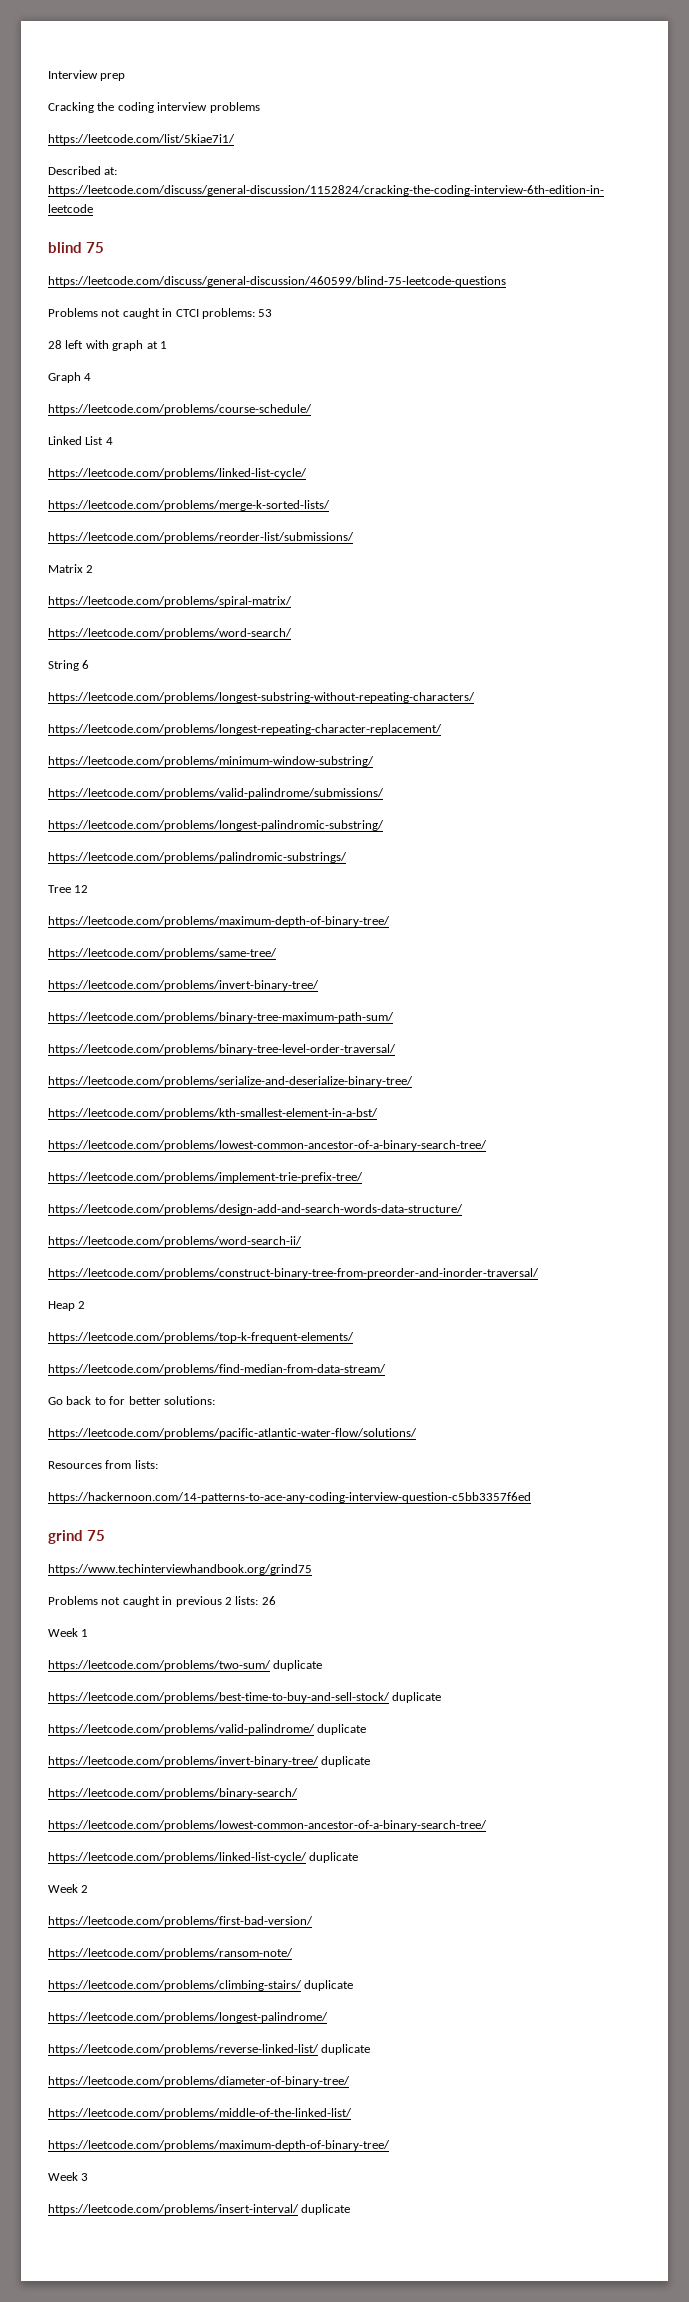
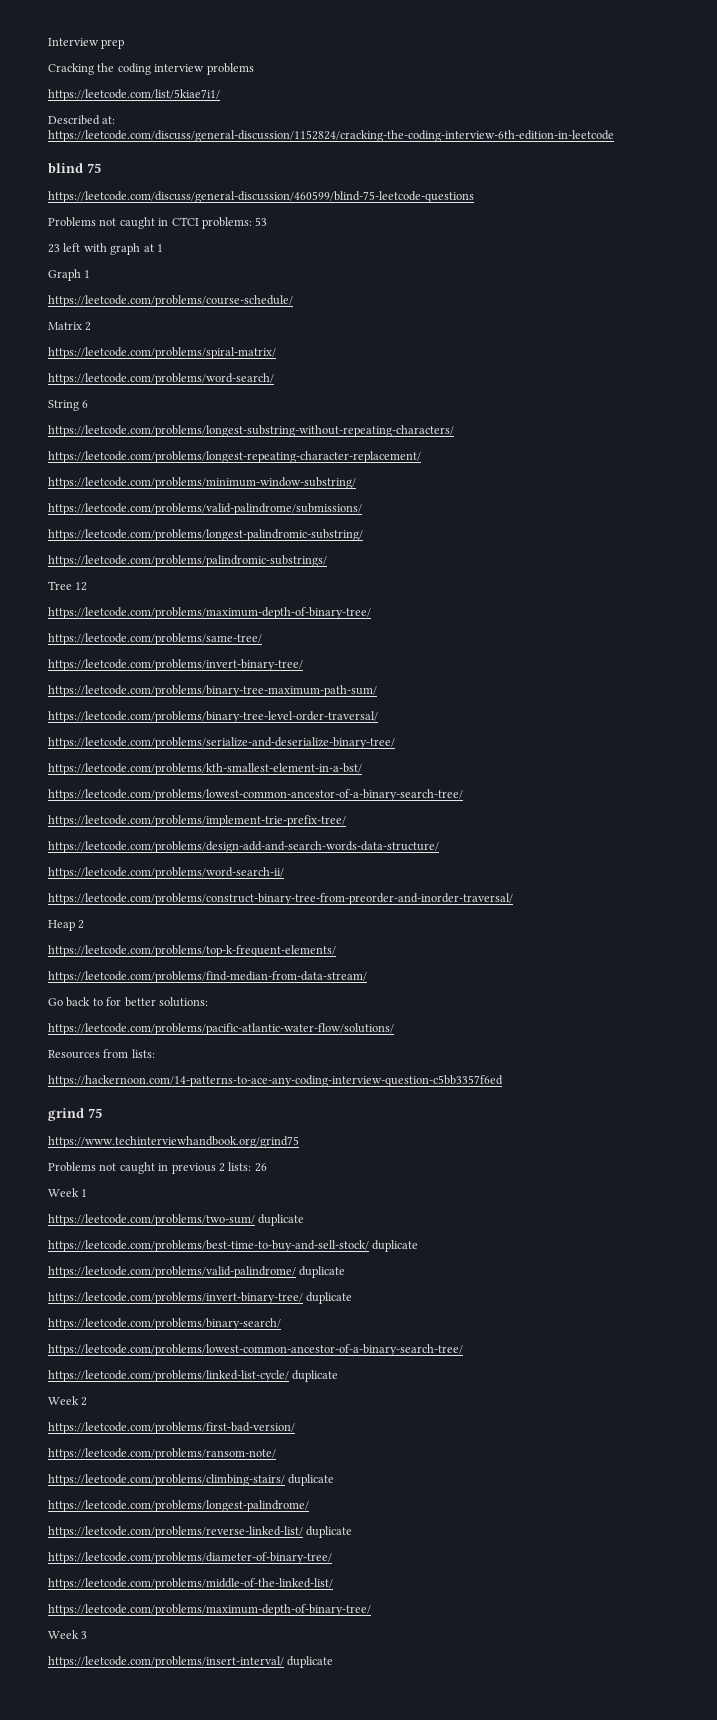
- 28 left with graph at 1
+ 23 left with graph at 1
- Graph 4
+ Graph 1
- Linked List 4
- https://leetcode.com/problems/linked-list-cycle/
- https://leetcode.com/problems/merge-k-sorted-lists/
- https://leetcode.com/problems/reorder-list/submissions/

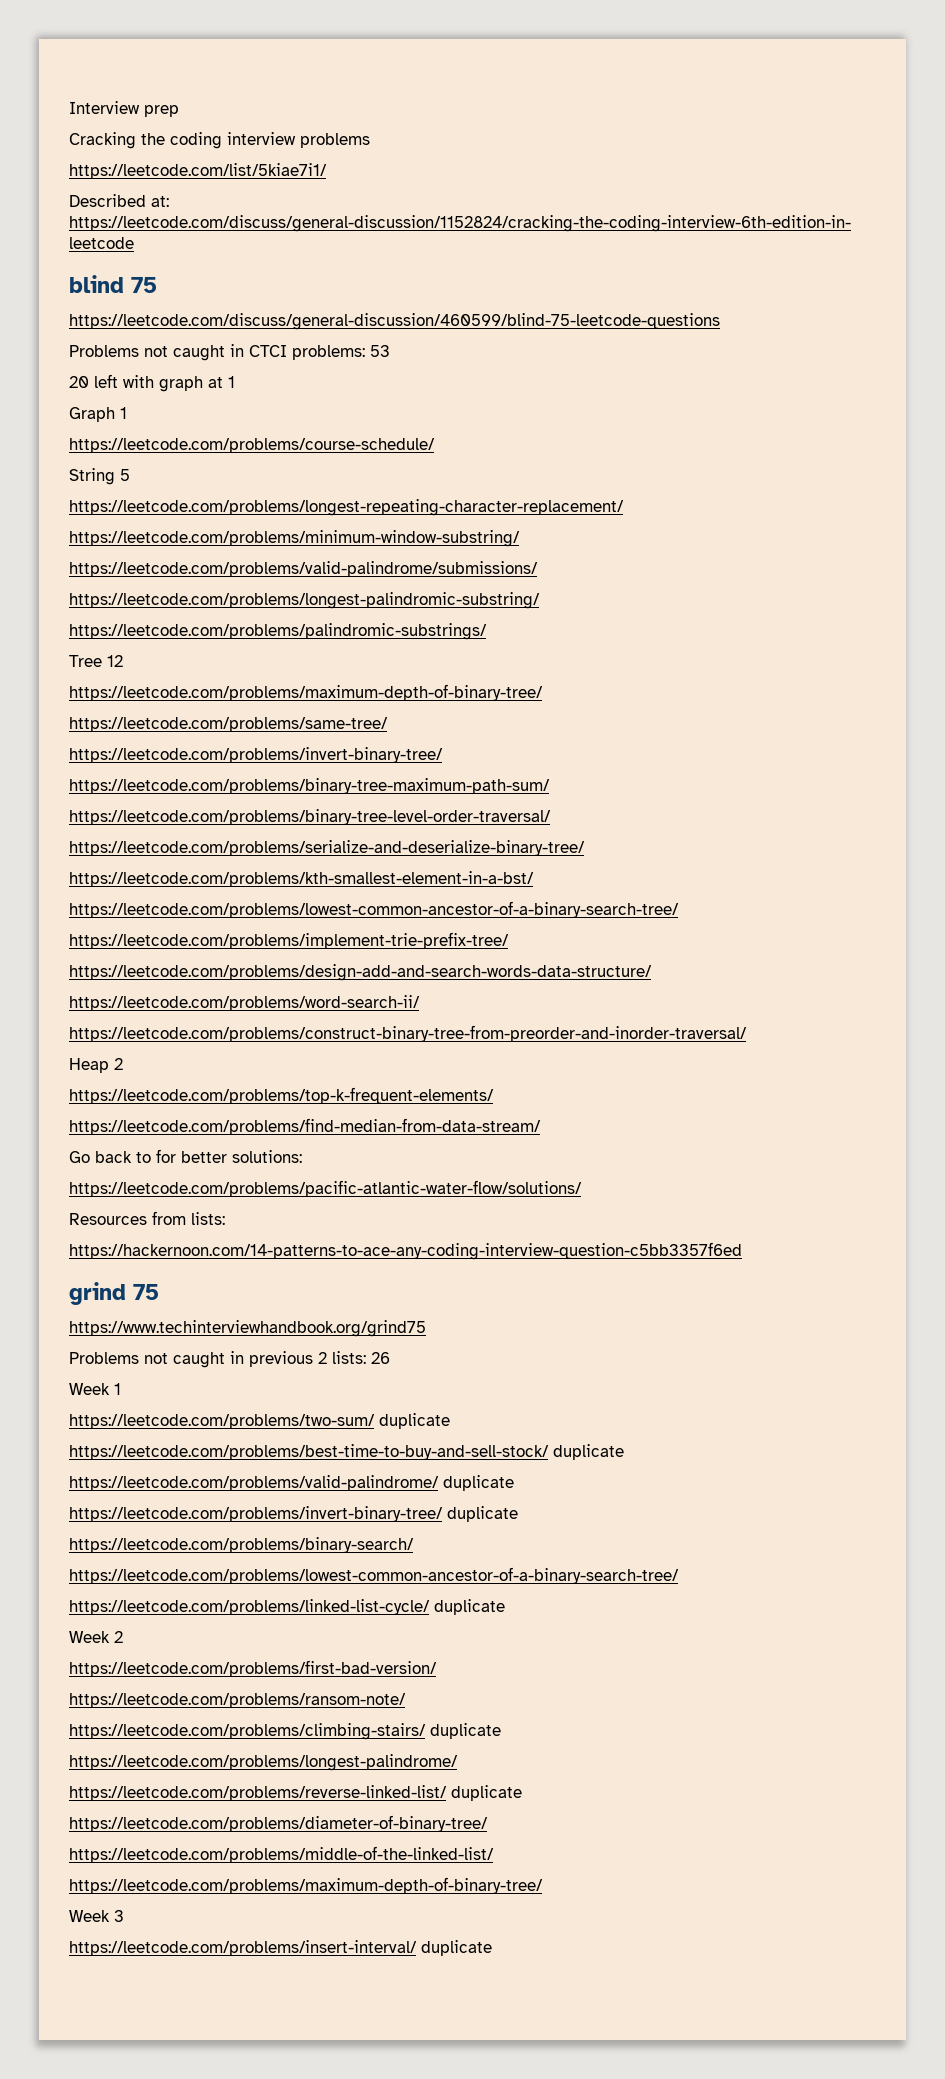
- 23 left with graph at 1
+ 20 left with graph at 1
- Matrix 2
- https://leetcode.com/problems/spiral-matrix/
- https://leetcode.com/problems/word-search/
- String 6
- https://leetcode.com/problems/longest-substring-without-repeating-characters/
+ String 5

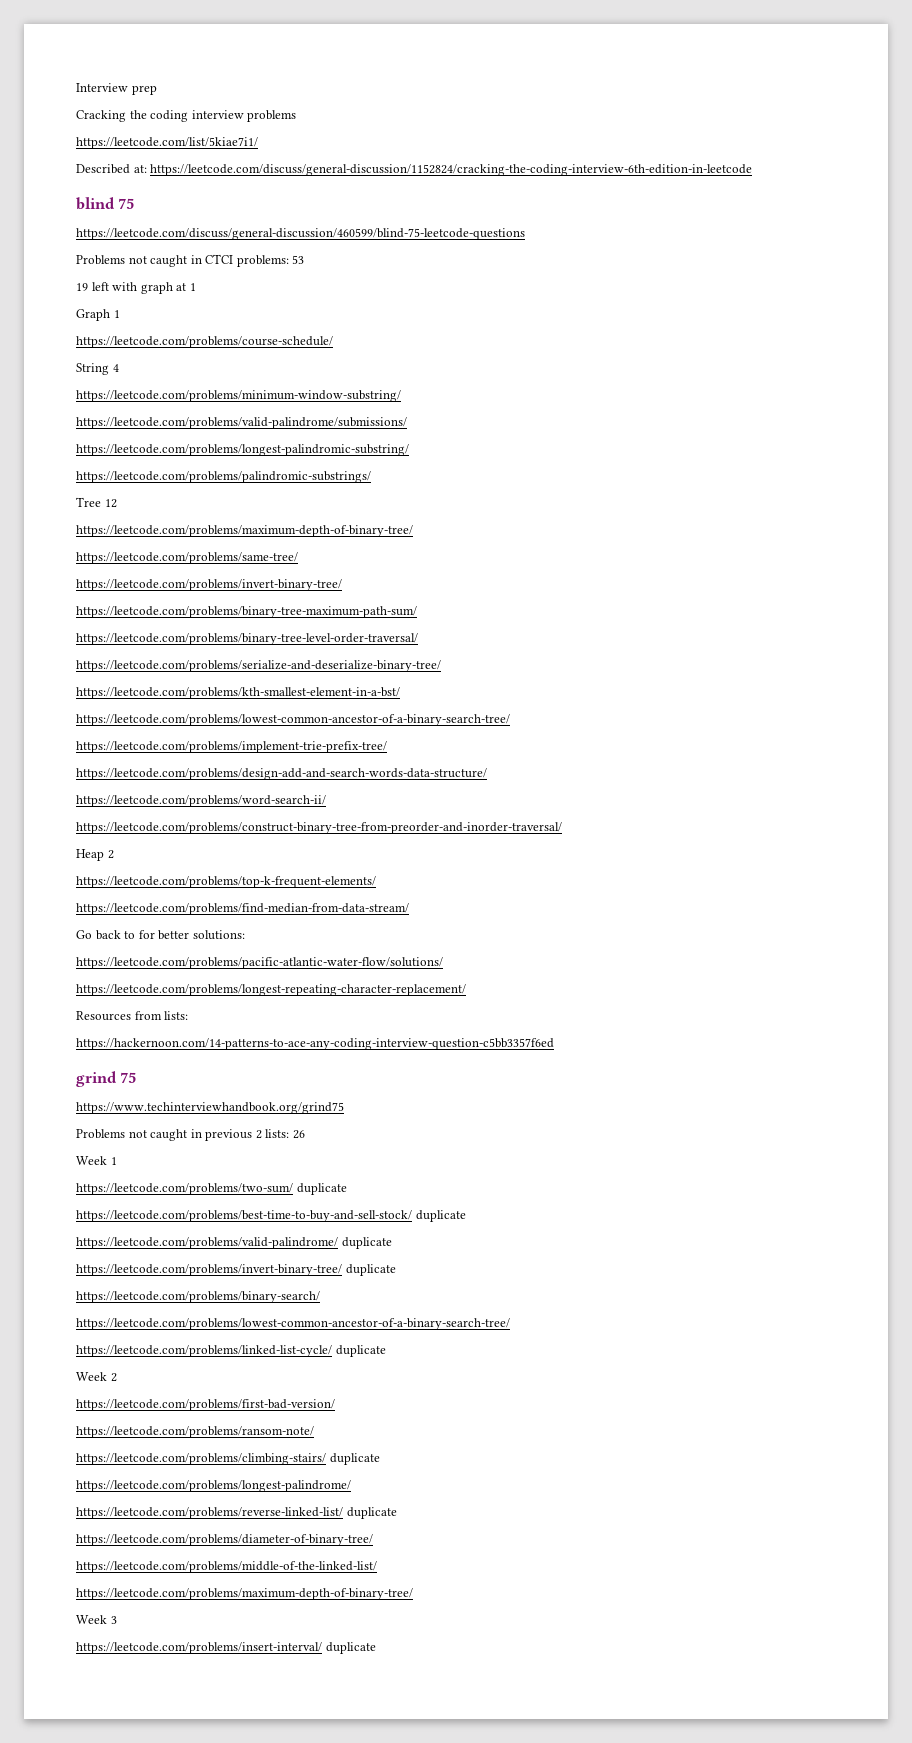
- 20 left with graph at 1
+ 19 left with graph at 1
- String 5
- https://leetcode.com/problems/longest-repeating-character-replacement/
+ String 4
+ https://leetcode.com/problems/longest-repeating-character-replacement/

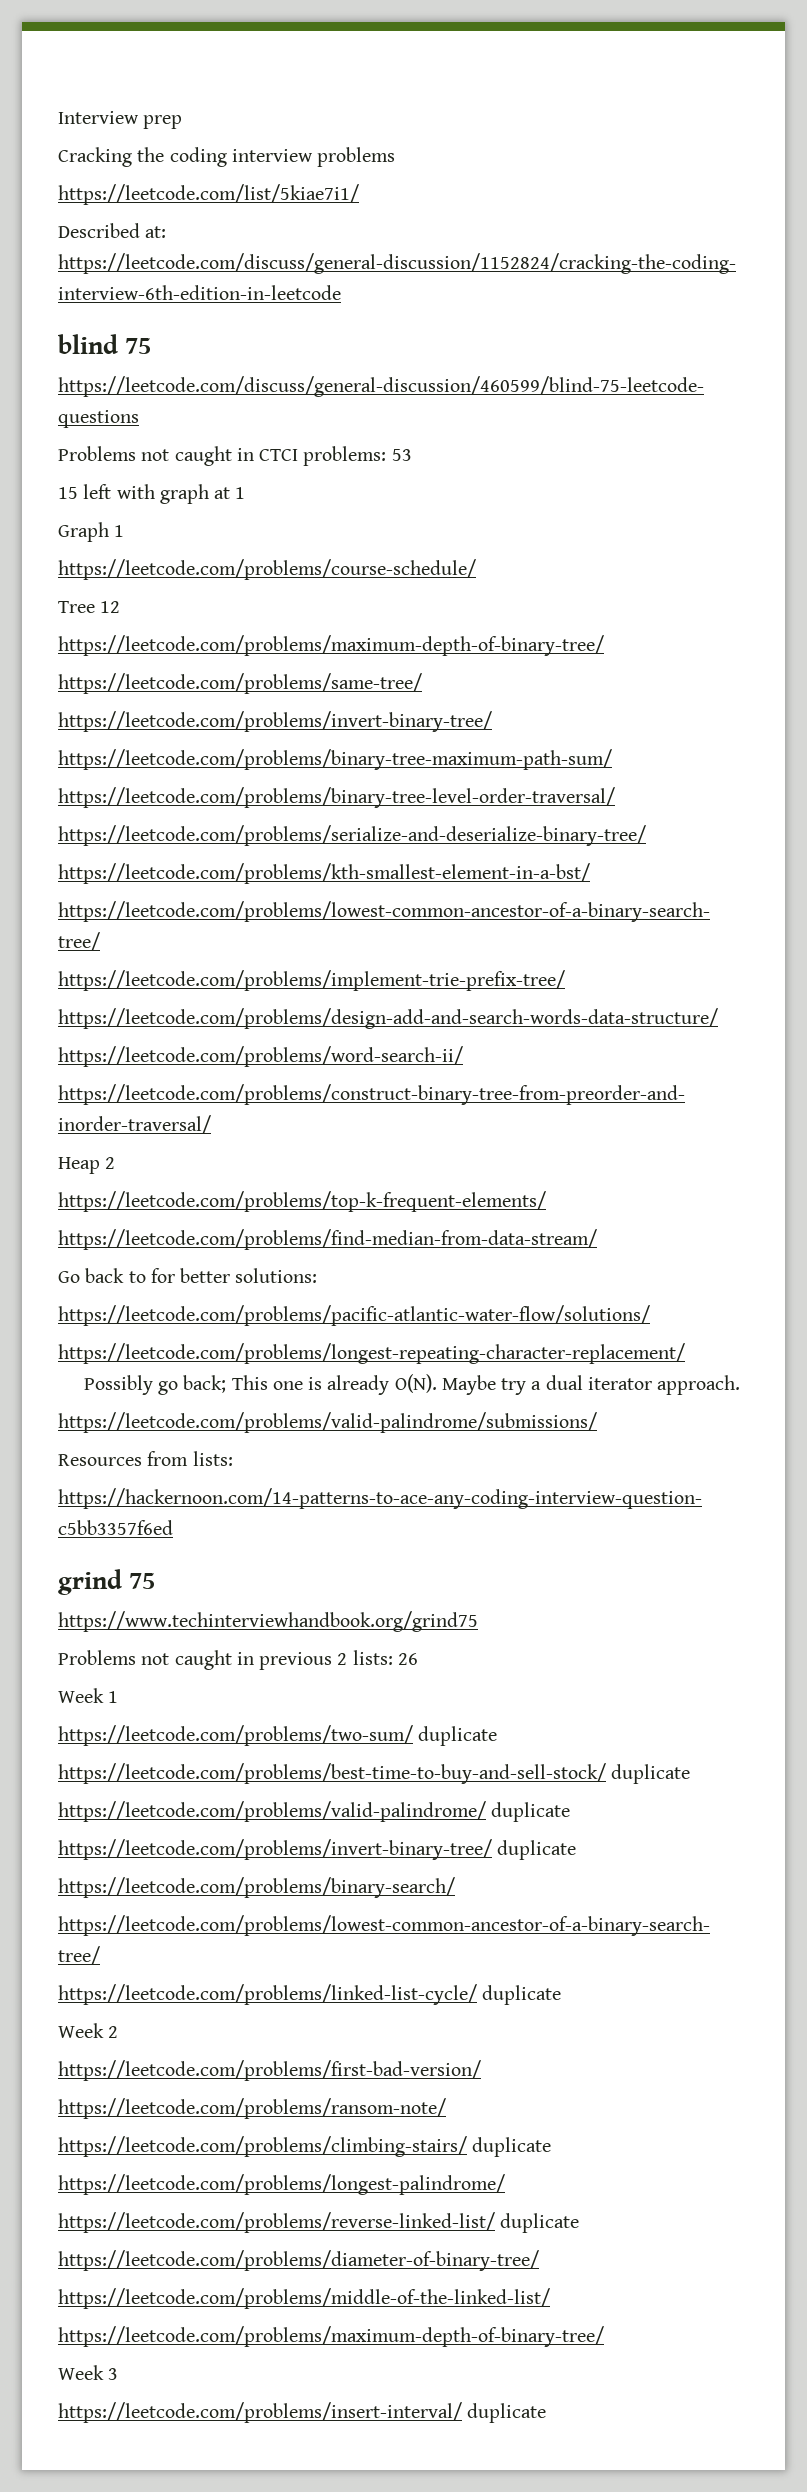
- 19 left with graph at 1
+ 15 left with graph at 1
- String 4
- https://leetcode.com/problems/minimum-window-substring/
- https://leetcode.com/problems/valid-palindrome/submissions/
- https://leetcode.com/problems/longest-palindromic-substring/
- https://leetcode.com/problems/palindromic-substrings/
+ Possibly go back; This one is already O(N). Maybe try a dual iterator approach.
+ https://leetcode.com/problems/valid-palindrome/submissions/

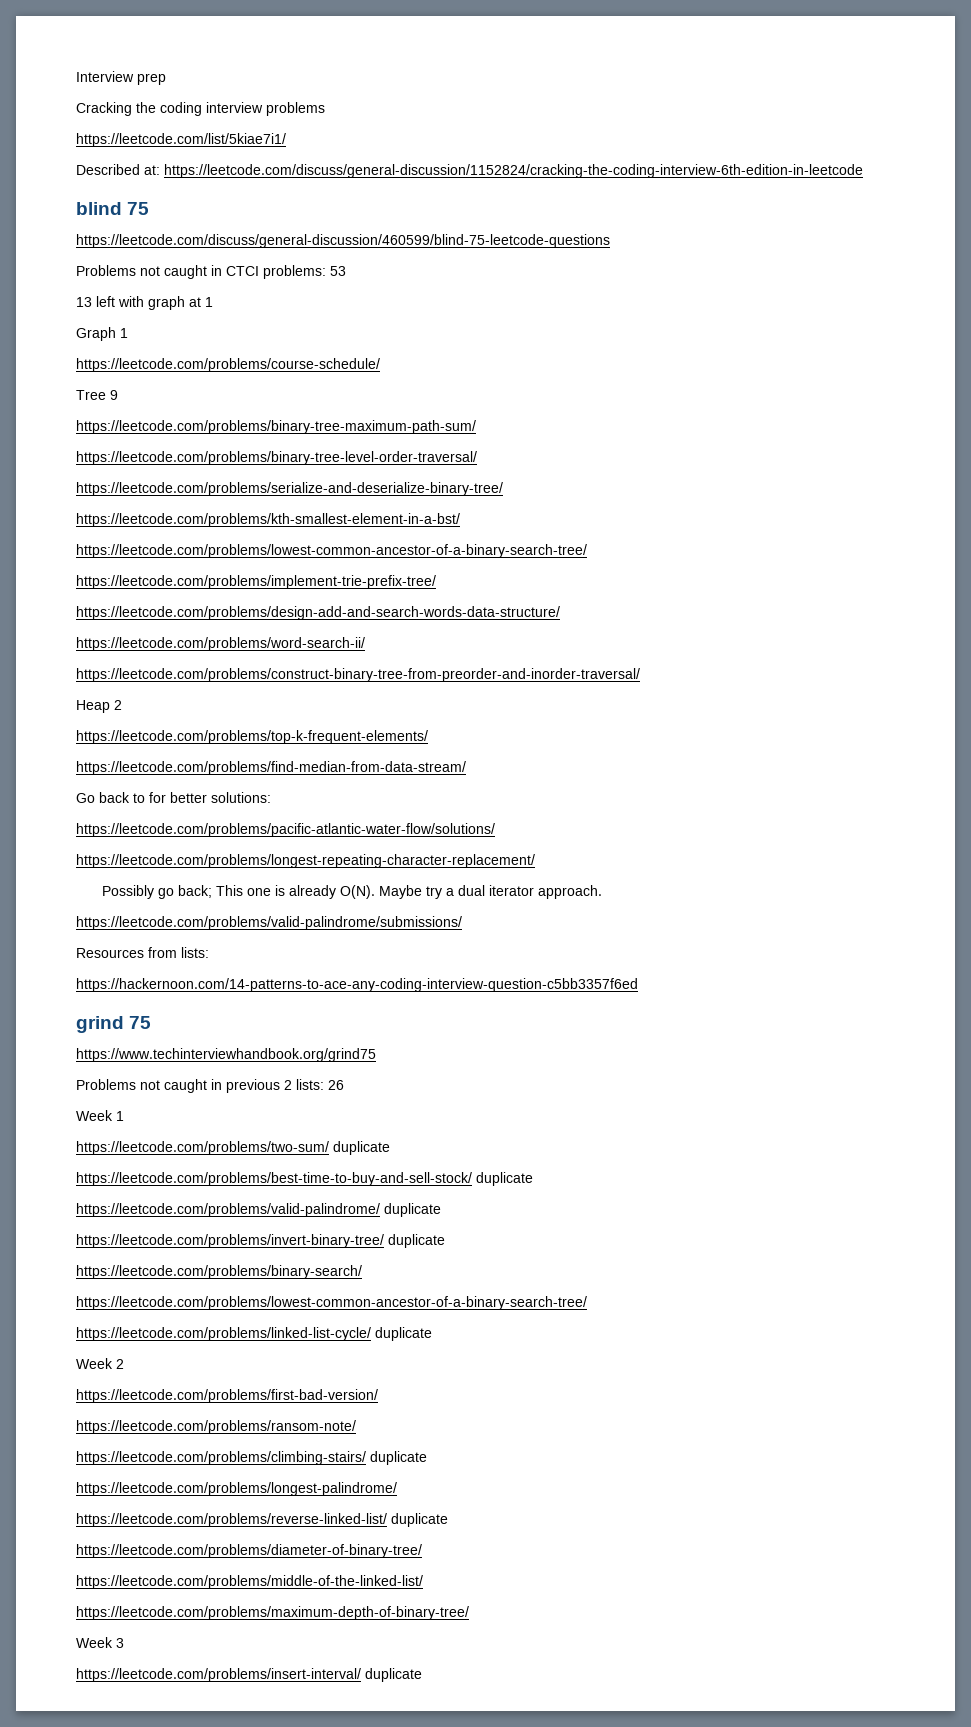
- 15 left with graph at 1
+ 13 left with graph at 1
- Tree 12
- https://leetcode.com/problems/maximum-depth-of-binary-tree/
- https://leetcode.com/problems/same-tree/
- https://leetcode.com/problems/invert-binary-tree/
+ Tree 9

